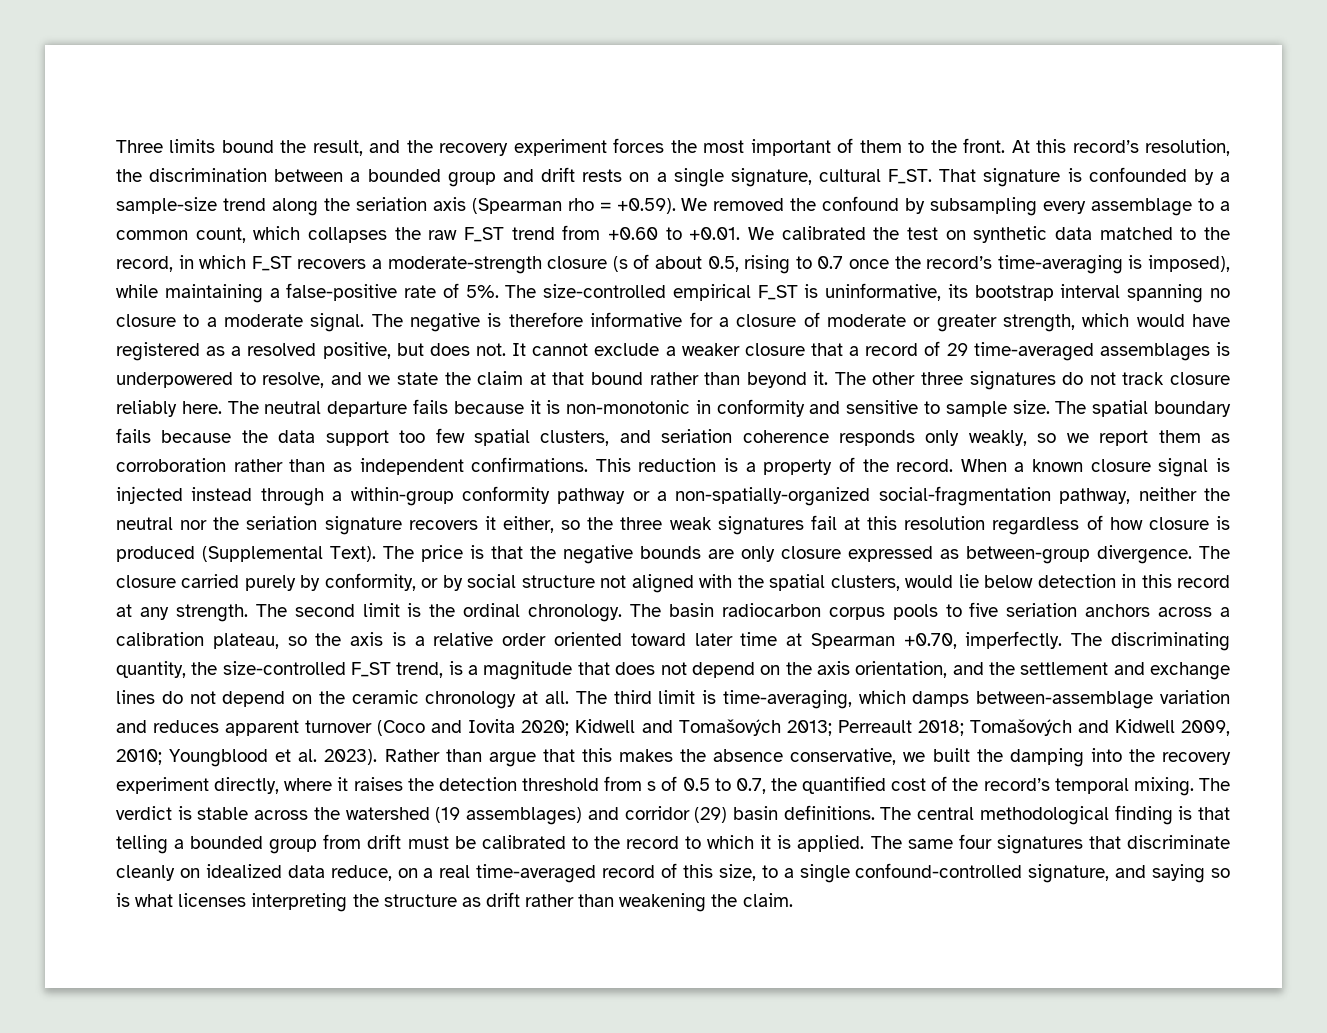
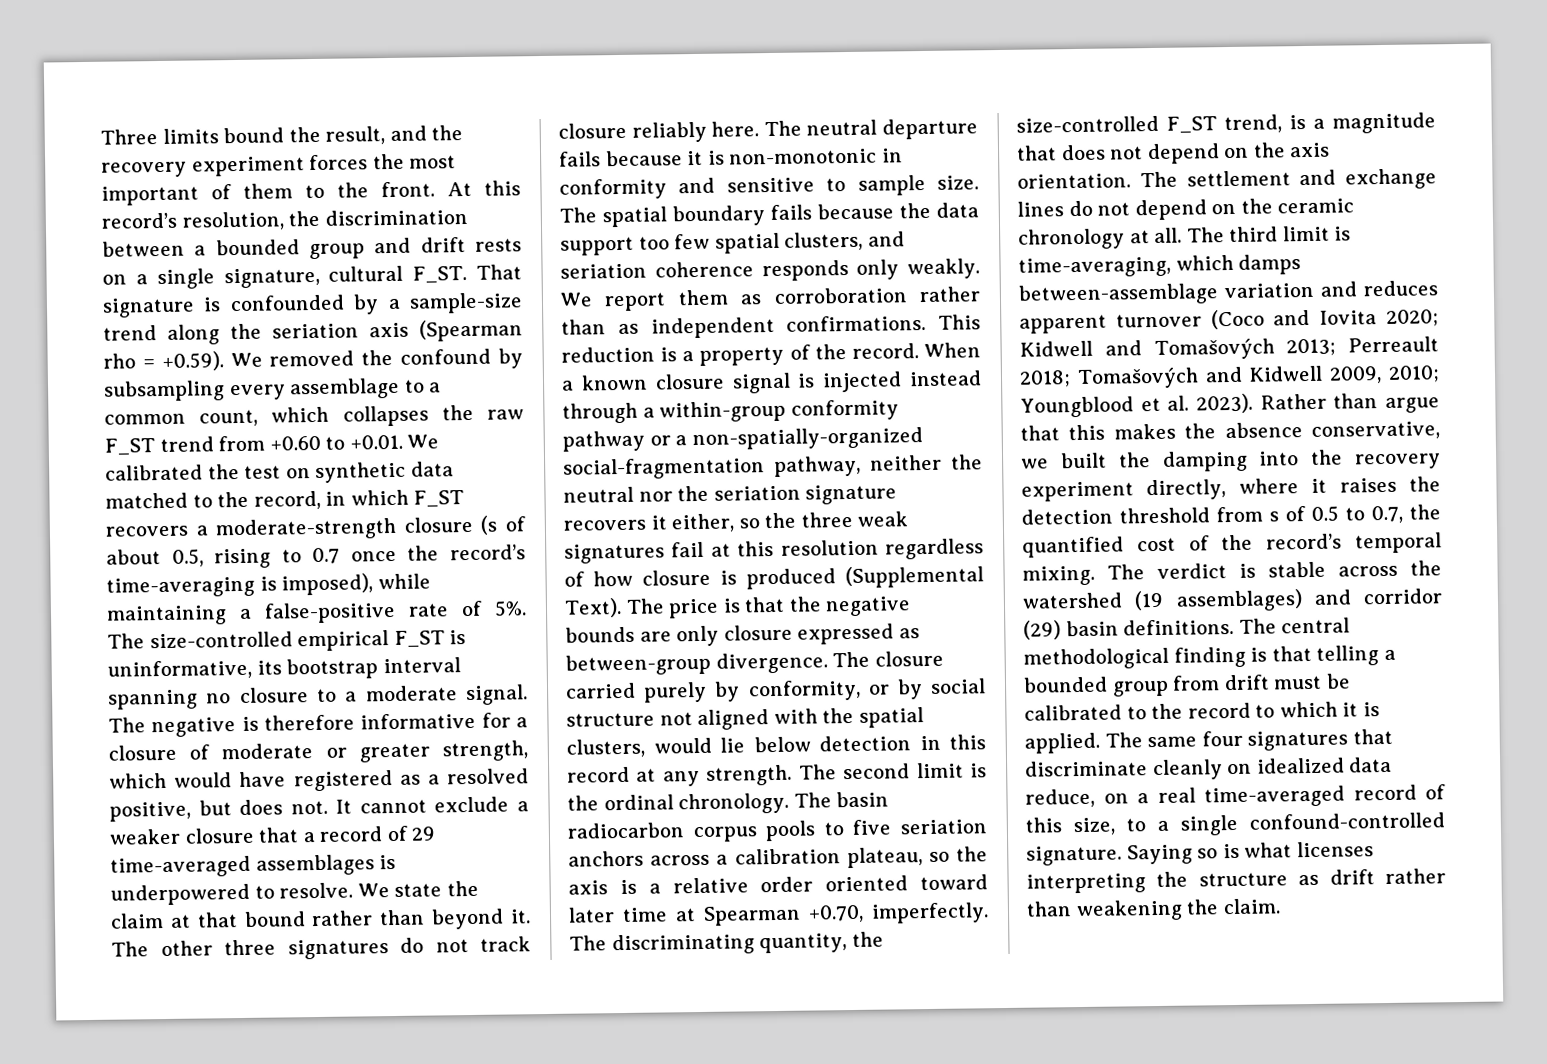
- It cannot exclude a weaker closure that a record of 29 time-averaged assemblages is underpowered to resolve, and we state the claim at that bound rather than beyond it.
+ It cannot exclude a weaker closure that a record of 29 time-averaged assemblages is underpowered to resolve. We state the claim at that bound rather than beyond it.
- The spatial boundary fails because the data support too few spatial clusters, and seriation coherence responds only weakly, so we report them as corroboration rather than as independent confirmations.
+ The spatial boundary fails because the data support too few spatial clusters, and seriation coherence responds only weakly. We report them as corroboration rather than as independent confirmations.
- The discriminating quantity, the size-controlled F_ST trend, is a magnitude that does not depend on the axis orientation, and the settlement and exchange lines do not depend on the ceramic chronology at all.
+ The discriminating quantity, the size-controlled F_ST trend, is a magnitude that does not depend on the axis orientation. The settlement and exchange lines do not depend on the ceramic chronology at all.
- The same four signatures that discriminate cleanly on idealized data reduce, on a real time-averaged record of this size, to a single confound-controlled signature, and saying so is what licenses interpreting the structure as drift rather than weakening the claim.
+ The same four signatures that discriminate cleanly on idealized data reduce, on a real time-averaged record of this size, to a single confound-controlled signature. Saying so is what licenses interpreting the structure as drift rather than weakening the claim.

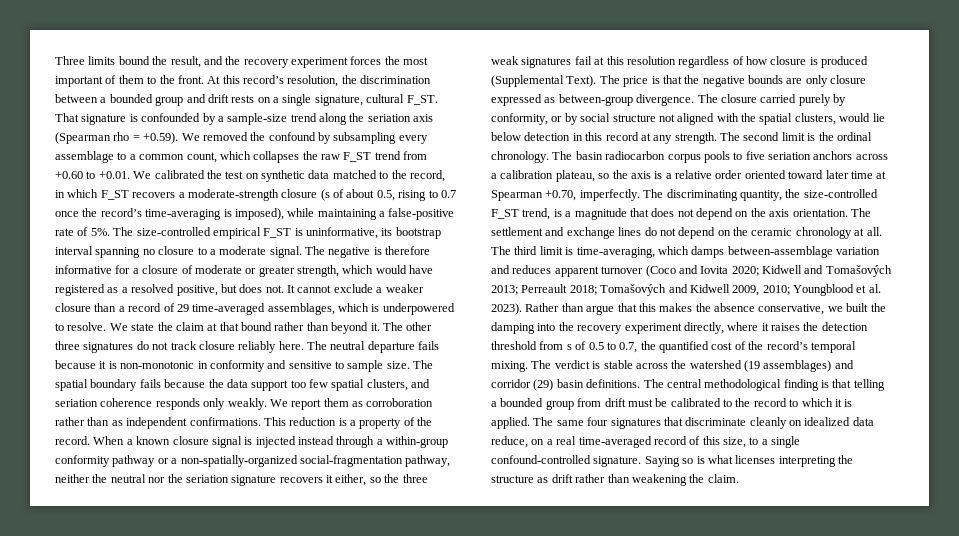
- It cannot exclude a weaker closure that a record of 29 time-averaged assemblages is underpowered to resolve.
+ It cannot exclude a weaker closure than a record of 29 time-averaged assemblages, which is underpowered to resolve.

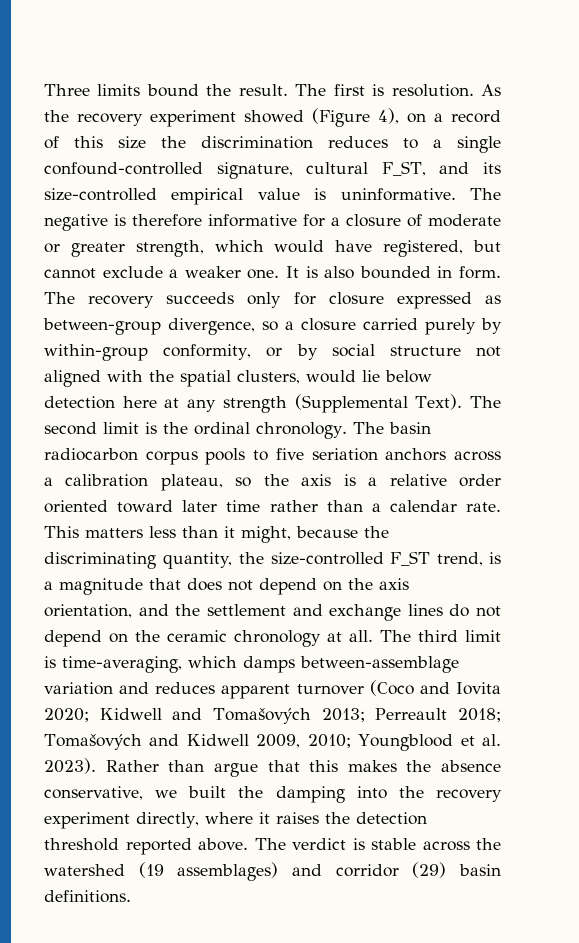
- Three limits bound the result, and the recovery experiment forces the most important of them to the front. At this record’s resolution, the discrimination between a bounded group and drift rests on a single signature, cultural F_ST. That signature is confounded by a sample-size trend along the seriation axis (Spearman rho = +0.59). We removed the confound by subsampling every assemblage to a common count, which collapses the raw F_ST trend from +0.60 to +0.01. We calibrated the test on synthetic data matched to the record, in which F_ST recovers a moderate-strength closure (s of about 0.5, rising to 0.7 once the record’s time-averaging is imposed), while maintaining a false-positive rate of 5%. The size-controlled empirical F_ST is uninformative, its bootstrap interval spanning no closure to a moderate signal.
+ Three limits bound the result. The first is resolution. As the recovery experiment showed (Figure 4), on a record of this size the discrimination reduces to a single confound-controlled signature, cultural F_ST, and its size-controlled empirical value is uninformative.
- The negative is therefore informative for a closure of moderate or greater strength, which would have registered as a resolved positive, but does not. It cannot exclude a weaker closure than a record of 29 time-averaged assemblages, which is underpowered to resolve. We state the claim at that bound rather than beyond it. The other three signatures do not track closure reliably here. The neutral departure fails because it is non-monotonic in conformity and sensitive to sample size. The spatial boundary fails because the data support too few spatial clusters, and seriation coherence responds only weakly. We report them as corroboration rather than as independent confirmations. This reduction is a property of the record. When a known closure signal is injected instead through a within-group conformity pathway or a non-spatially-organized social-fragmentation pathway, neither the neutral nor the seriation signature recovers it either, so the three weak signatures fail at this resolution regardless of how closure is produced (Supplemental Text). The price is that the negative bounds are only closure expressed as between-group divergence. The closure carried purely by conformity, or by social structure not aligned with the spatial clusters, would lie below detection in this record at any strength.
+ The negative is therefore informative for a closure of moderate or greater strength, which would have registered, but cannot exclude a weaker one. It is also bounded in form. The recovery succeeds only for closure expressed as between-group divergence, so a closure carried purely by within-group conformity, or by social structure not aligned with the spatial clusters, would lie below detection here at any strength (Supplemental Text).
- The basin radiocarbon corpus pools to five seriation anchors across a calibration plateau, so the axis is a relative order oriented toward later time at Spearman +0.70, imperfectly. The discriminating quantity, the size-controlled F_ST trend, is a magnitude that does not depend on the axis orientation. The settlement and exchange lines do not depend on the ceramic chronology at all.
+ The basin radiocarbon corpus pools to five seriation anchors across a calibration plateau, so the axis is a relative order oriented toward later time rather than a calendar rate. This matters less than it might, because the discriminating quantity, the size-controlled F_ST trend, is a magnitude that does not depend on the axis orientation, and the settlement and exchange lines do not depend on the ceramic chronology at all.
- Rather than argue that this makes the absence conservative, we built the damping into the recovery experiment directly, where it raises the detection threshold from s of 0.5 to 0.7, the quantified cost of the record’s temporal mixing.
+ Rather than argue that this makes the absence conservative, we built the damping into the recovery experiment directly, where it raises the detection threshold reported above.
- The central methodological finding is that telling a bounded group from drift must be calibrated to the record to which it is applied. The same four signatures that discriminate cleanly on idealized data reduce, on a real time-averaged record of this size, to a single confound-controlled signature. Saying so is what licenses interpreting the structure as drift rather than weakening the claim.

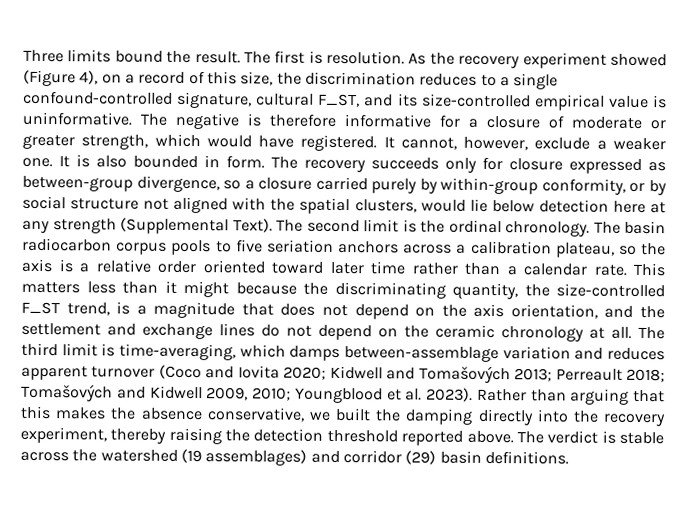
- As the recovery experiment showed (Figure 4), on a record of this size the discrimination reduces to a single confound-controlled signature, cultural F_ST, and its size-controlled empirical value is uninformative.
+ As the recovery experiment showed (Figure 4), on a record of this size, the discrimination reduces to a single confound-controlled signature, cultural F_ST, and its size-controlled empirical value is uninformative.
- The negative is therefore informative for a closure of moderate or greater strength, which would have registered, but cannot exclude a weaker one.
+ The negative is therefore informative for a closure of moderate or greater strength, which would have registered. It cannot, however, exclude a weaker one.
- This matters less than it might, because the discriminating quantity, the size-controlled F_ST trend, is a magnitude that does not depend on the axis orientation, and the settlement and exchange lines do not depend on the ceramic chronology at all.
+ This matters less than it might because the discriminating quantity, the size-controlled F_ST trend, is a magnitude that does not depend on the axis orientation, and the settlement and exchange lines do not depend on the ceramic chronology at all.
- Rather than argue that this makes the absence conservative, we built the damping into the recovery experiment directly, where it raises the detection threshold reported above.
+ Rather than arguing that this makes the absence conservative, we built the damping directly into the recovery experiment, thereby raising the detection threshold reported above.

